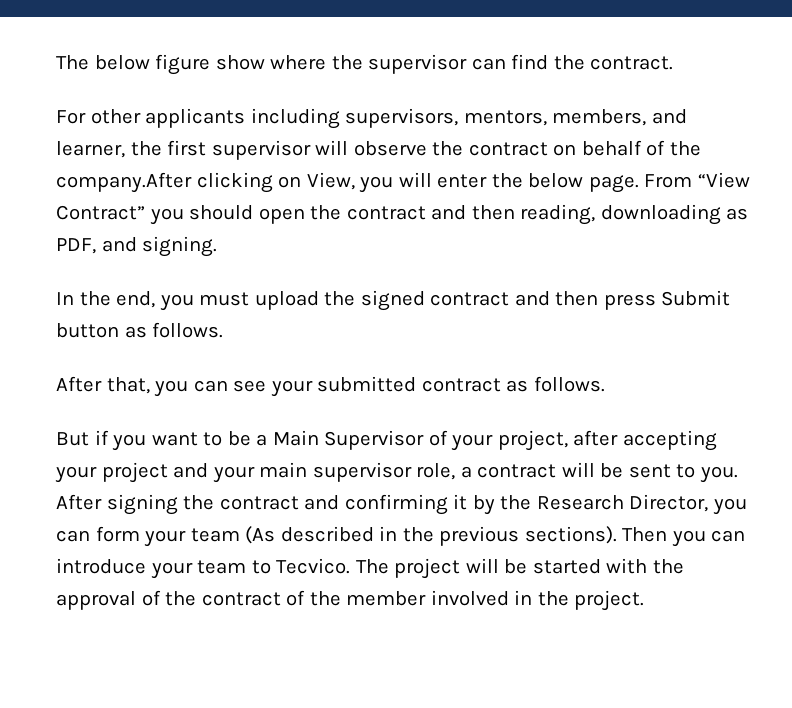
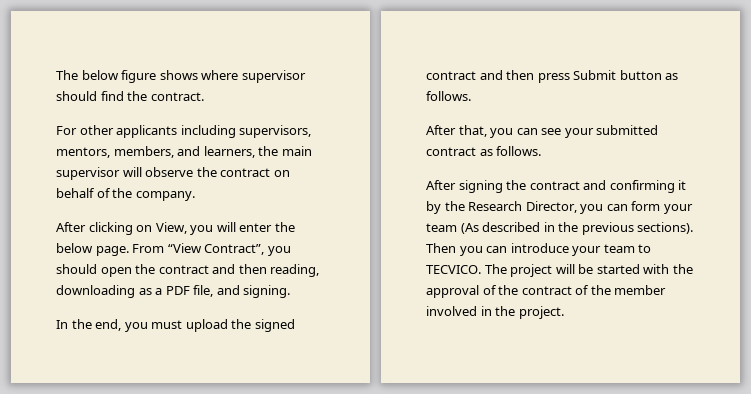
- The below figure show where the supervisor can find the contract.
+ The below figure shows where supervisor should find the contract.
- For other applicants including supervisors, mentors, members, and learner, the first supervisor will observe the contract on behalf of the company.After clicking on View, you will enter the below page.
+ For other applicants including supervisors, mentors, members, and learners, the main supervisor will observe the contract on behalf of the company.
+ After clicking on View, you will enter the below page.
- From “View Contract” you should open the contract and then reading, downloading as PDF, and signing.
+ From “View Contract”, you should open the contract and then reading, downloading as a PDF file, and signing.
- But if you want to be a Main Supervisor of your project, after accepting your project and your main supervisor role, a contract will be sent to you.
- Then you can introduce your team to Tecvico.
+ Then you can introduce your team to TECVICO.

